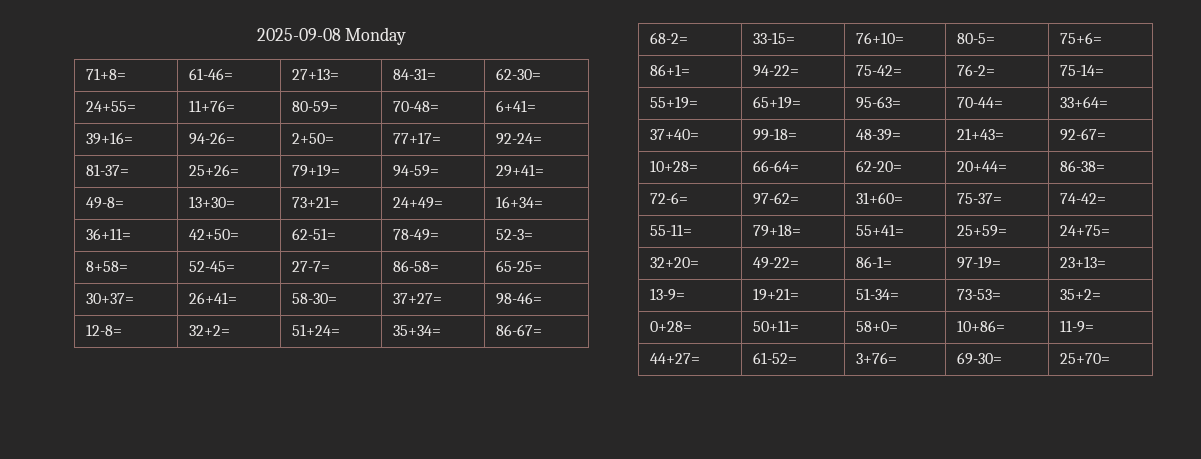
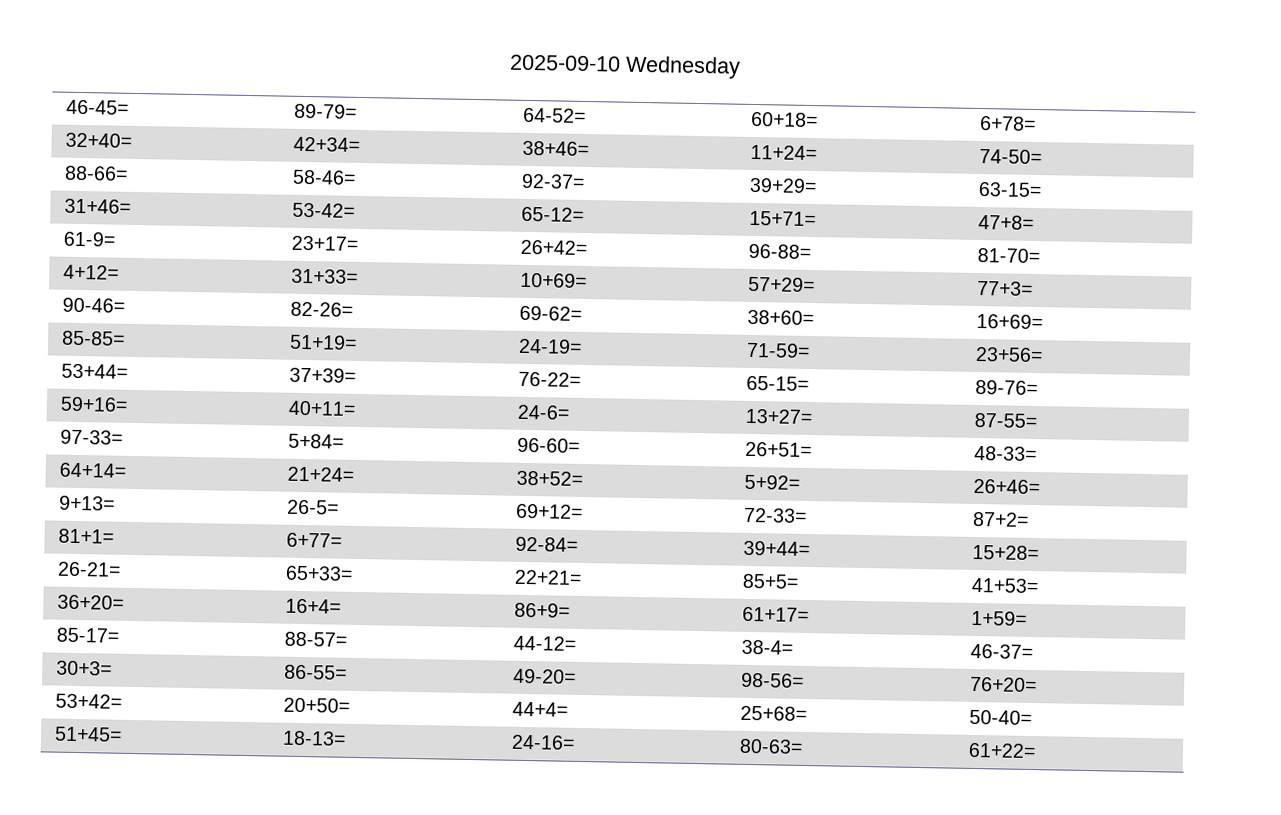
- 2025-09-08 Monday
- 71+8= | 61-46= | 27+13= | 84-31= | 62-30=
- 24+55= | 11+76= | 80-59= | 70-48= | 6+41=
- 39+16= | 94-26= | 2+50= | 77+17= | 92-24=
- 81-37= | 25+26= | 79+19= | 94-59= | 29+41=
- 49-8= | 13+30= | 73+21= | 24+49= | 16+34=
- 36+11= | 42+50= | 62-51= | 78-49= | 52-3=
- 8+58= | 52-45= | 27-7= | 86-58= | 65-25=
- 30+37= | 26+41= | 58-30= | 37+27= | 98-46=
- 12-8= | 32+2= | 51+24= | 35+34= | 86-67=
- 68-2= | 33-15= | 76+10= | 80-5= | 75+6=
- 86+1= | 94-22= | 75-42= | 76-2= | 75-14=
- 55+19= | 65+19= | 95-63= | 70-44= | 33+64=
- 37+40= | 99-18= | 48-39= | 21+43= | 92-67=
- 10+28= | 66-64= | 62-20= | 20+44= | 86-38=
- 72-6= | 97-62= | 31+60= | 75-37= | 74-42=
- 55-11= | 79+18= | 55+41= | 25+59= | 24+75=
- 32+20= | 49-22= | 86-1= | 97-19= | 23+13=
- 13-9= | 19+21= | 51-34= | 73-53= | 35+2=
- 0+28= | 50+11= | 58+0= | 10+86= | 11-9=
- 44+27= | 61-52= | 3+76= | 69-30= | 25+70=
+ 2025-09-10 Wednesday
+ 46-45= | 89-79= | 64-52= | 60+18= | 6+78=
+ 32+40= | 42+34= | 38+46= | 11+24= | 74-50=
+ 88-66= | 58-46= | 92-37= | 39+29= | 63-15=
+ 31+46= | 53-42= | 65-12= | 15+71= | 47+8=
+ 61-9= | 23+17= | 26+42= | 96-88= | 81-70=
+ 4+12= | 31+33= | 10+69= | 57+29= | 77+3=
+ 90-46= | 82-26= | 69-62= | 38+60= | 16+69=
+ 85-85= | 51+19= | 24-19= | 71-59= | 23+56=
+ 53+44= | 37+39= | 76-22= | 65-15= | 89-76=
+ 59+16= | 40+11= | 24-6= | 13+27= | 87-55=
+ 97-33= | 5+84= | 96-60= | 26+51= | 48-33=
+ 64+14= | 21+24= | 38+52= | 5+92= | 26+46=
+ 9+13= | 26-5= | 69+12= | 72-33= | 87+2=
+ 81+1= | 6+77= | 92-84= | 39+44= | 15+28=
+ 26-21= | 65+33= | 22+21= | 85+5= | 41+53=
+ 36+20= | 16+4= | 86+9= | 61+17= | 1+59=
+ 85-17= | 88-57= | 44-12= | 38-4= | 46-37=
+ 30+3= | 86-55= | 49-20= | 98-56= | 76+20=
+ 53+42= | 20+50= | 44+4= | 25+68= | 50-40=
+ 51+45= | 18-13= | 24-16= | 80-63= | 61+22=

